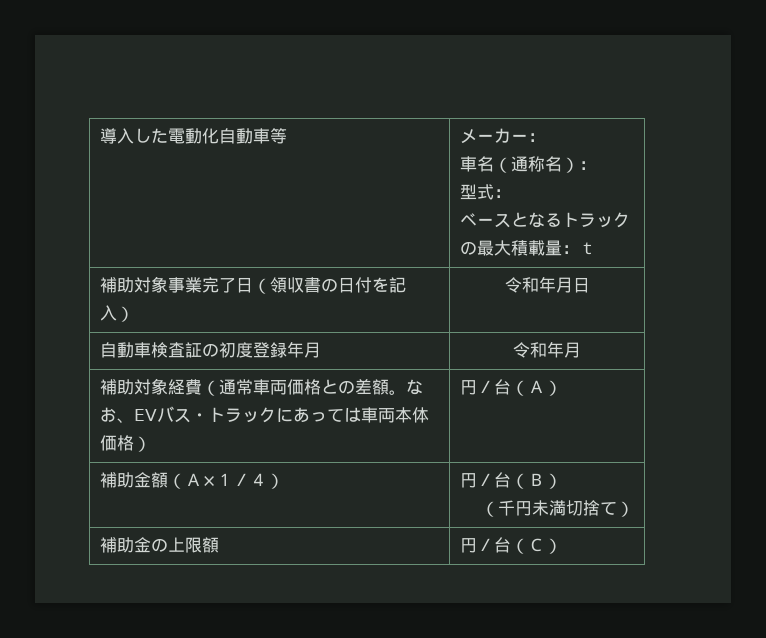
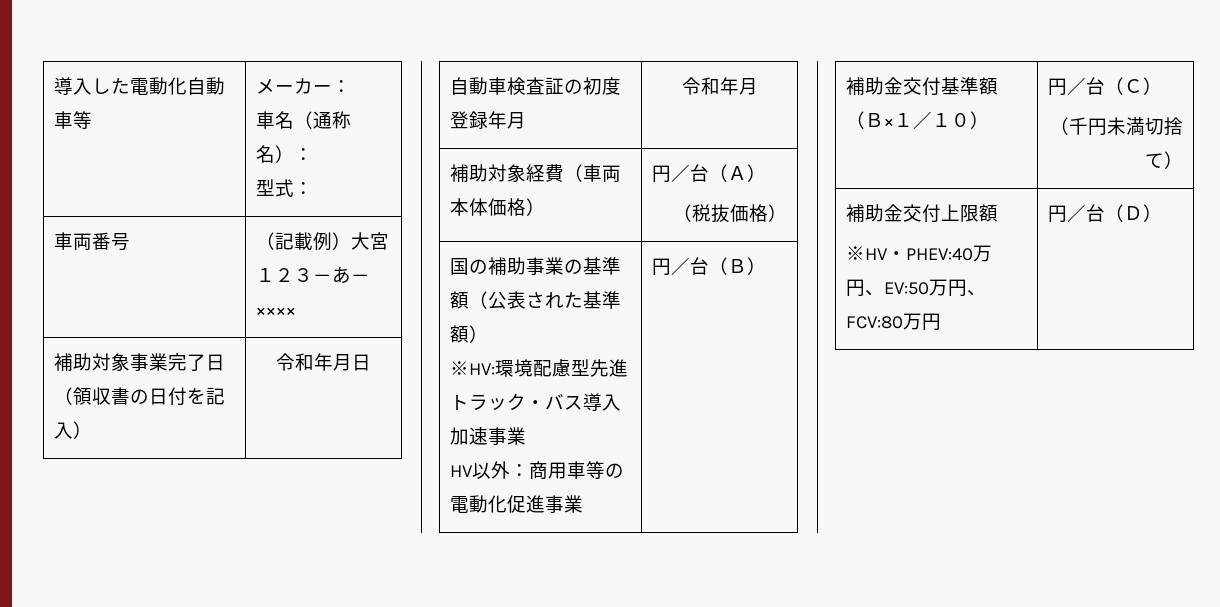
  導入した電動化自動車等 | メーカー：
  車名（通称名）：
  型式：
- ベースとなるトラックの最大積載量：ｔ
+ 車両番号 | （記載例）大宮１２３－あ－××××
- 補助対象経費（通常車両価格との差額。なお、EVバス・トラックにあっては車両本体価格） | 円／台（Ａ）
- 補助金額（Ａ×１／４） | 円／台（Ｂ）
+ 補助対象経費（車両本体価格） | 円／台（Ａ）
+ （税抜価格）
+ 国の補助事業の基準額（公表された基準額）
+ ※HV:環境配慮型先進トラック・バス導入加速事業
+ HV以外：商用車等の電動化促進事業 | 円／台（Ｂ）
+ 補助金交付基準額（Ｂ×１／１０） | 円／台（Ｃ）
- 補助金の上限額 | 円／台（Ｃ）
+ 補助金交付上限額
+ ※HV・PHEV:40万円、EV:50万円、FCV:80万円 | 円／台（Ｄ）

